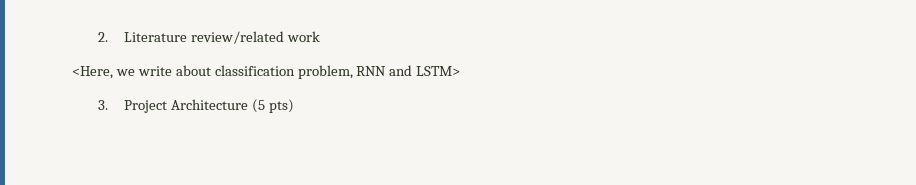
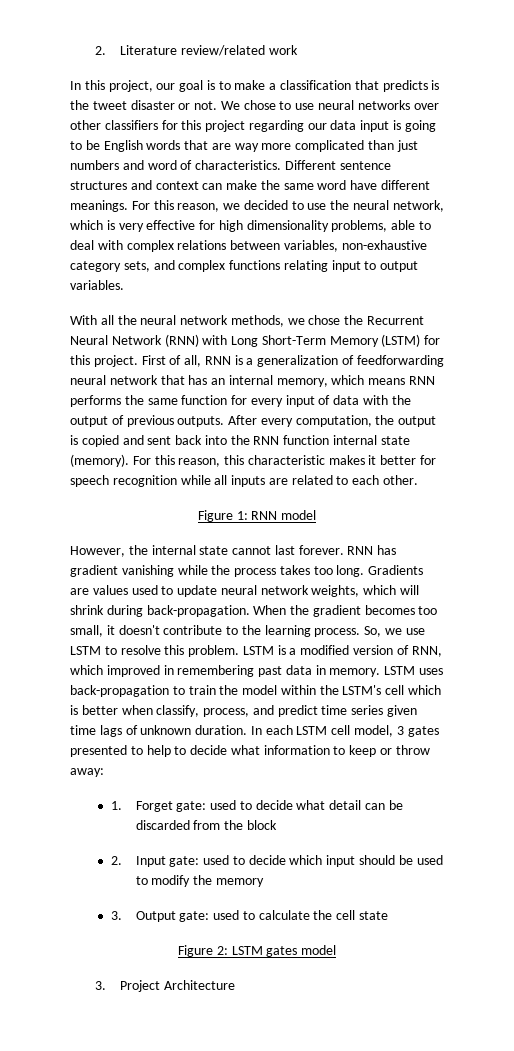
- <Here, we write about classification problem, RNN and LSTM>
+ In this project, our goal is to make a classification that predicts is the tweet disaster or not. We chose to use neural networks over other classifiers for this project regarding our data input is going to be English words that are way more complicated than just numbers and word of characteristics. Different sentence structures and context can make the same word have different meanings. For this reason, we decided to use the neural network, which is very effective for high dimensionality problems, able to deal with complex relations between variables, non-exhaustive category sets, and complex functions relating input to output variables.
+ With all the neural network methods, we chose the Recurrent Neural Network (RNN) with Long Short-Term Memory (LSTM) for this project. First of all, RNN is a generalization of feedforwarding neural network that has an internal memory, which means RNN performs the same function for every input of data with the output of previous outputs. After every computation, the output is copied and sent back into the RNN function internal state (memory). For this reason, this characteristic makes it better for speech recognition while all inputs are related to each other.
+ Figure 1: RNN model
+ However, the internal state cannot last forever. RNN has gradient vanishing while the process takes too long. Gradients are values used to update neural network weights, which will shrink during back-propagation. When the gradient becomes too small, it doesn't contribute to the learning process. So, we use LSTM to resolve this problem. LSTM is a modified version of RNN, which improved in remembering past data in memory. LSTM uses back-propagation to train the model within the LSTM's cell which is better when classify, process, and predict time series given time lags of unknown duration. In each LSTM cell model, 3 gates presented to help to decide what information to keep or throw away:
+ 1. Forget gate: used to decide what detail can be discarded from the block
+ 2. Input gate: used to decide which input should be used to modify the memory
+ 3. Output gate: used to calculate the cell state
+ Figure 2: LSTM gates model
- 3. Project Architecture (5 pts)
+ 3. Project Architecture

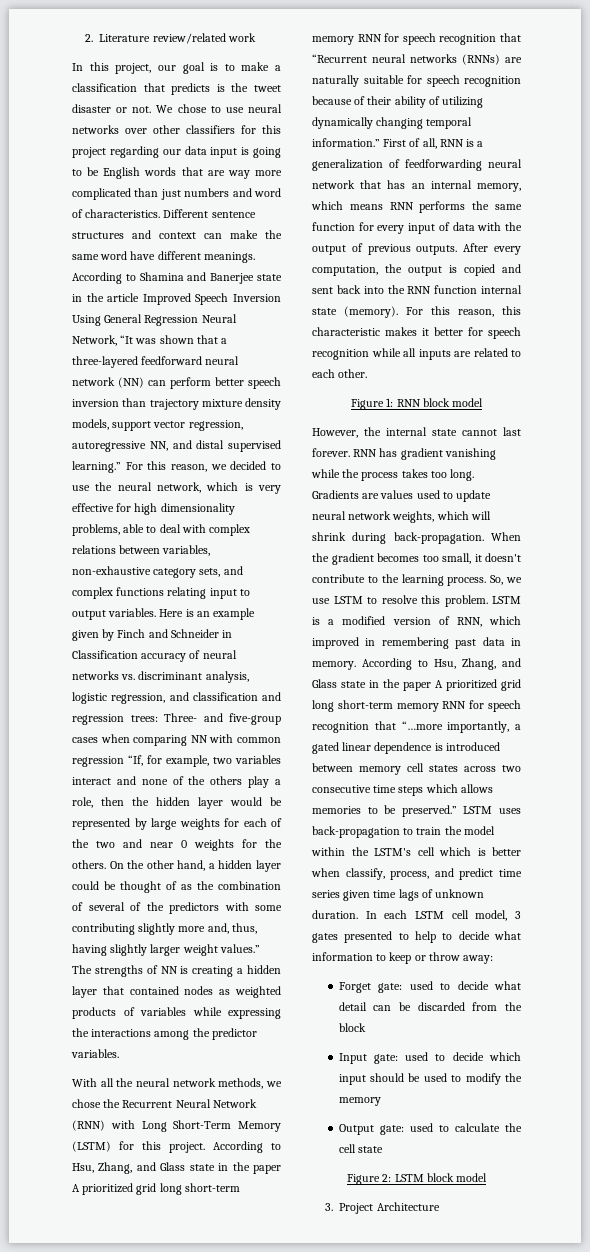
+ According to Shamina and Banerjee state in the article Improved Speech Inversion Using General Regression Neural Network, “It was shown that a three-layered feedforward neural network (NN) can perform better speech inversion than trajectory mixture density models, support vector regression, autoregressive NN, and distal supervised learning.”
+ Here is an example given by Finch and Schneider in Classification accuracy of neural networks vs. discriminant analysis, logistic regression, and classification and regression trees: Three- and five-group cases when comparing NN with common regression “If, for example, two variables interact and none of the others play a role, then the hidden layer would be represented by large weights for each of the two and near 0 weights for the others. On the other hand, a hidden layer could be thought of as the combination of several of the predictors with some contributing slightly more and, thus, having slightly larger weight values.” The strengths of NN is creating a hidden layer that contained nodes as weighted products of variables while expressing the interactions among the predictor variables.
+ According to Hsu, Zhang, and Glass state in the paper A prioritized grid long short-term memory RNN for speech recognition that “Recurrent neural networks (RNNs) are naturally suitable for speech recognition because of their ability of utilizing dynamically changing temporal information.”
- Figure 1: RNN model
+ Figure 1: RNN block model
+ According to Hsu, Zhang, and Glass state in the paper A prioritized grid long short-term memory RNN for speech recognition that “…more importantly, a gated linear dependence is introduced between memory cell states across two consecutive time steps which allows memories to be preserved.”
- 1. Forget gate: used to decide what detail can be discarded from the block
+ Forget gate: used to decide what detail can be discarded from the block
- 2. Input gate: used to decide which input should be used to modify the memory
+ Input gate: used to decide which input should be used to modify the memory
- 3. Output gate: used to calculate the cell state
+ Output gate: used to calculate the cell state
- Figure 2: LSTM gates model
+ Figure 2: LSTM block model

